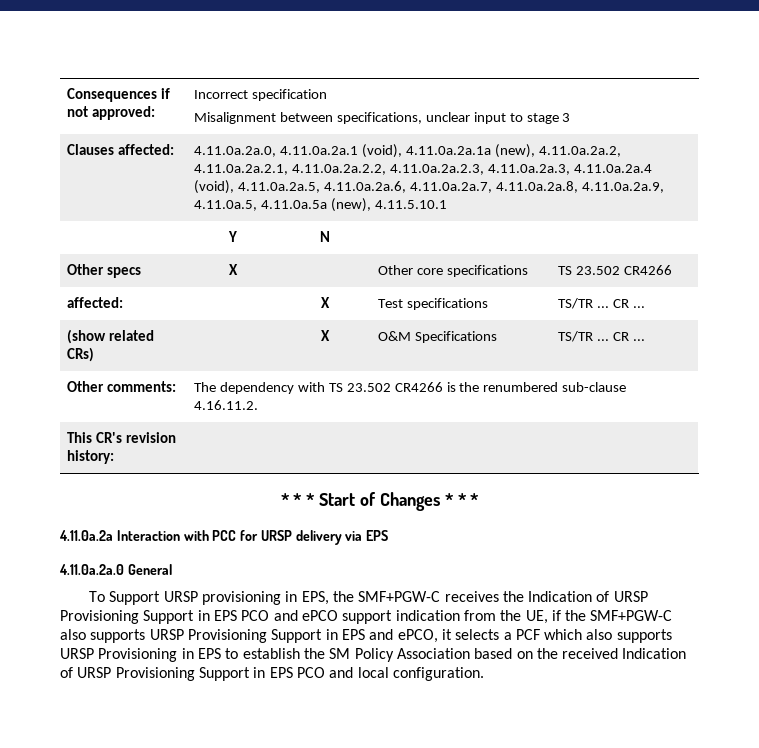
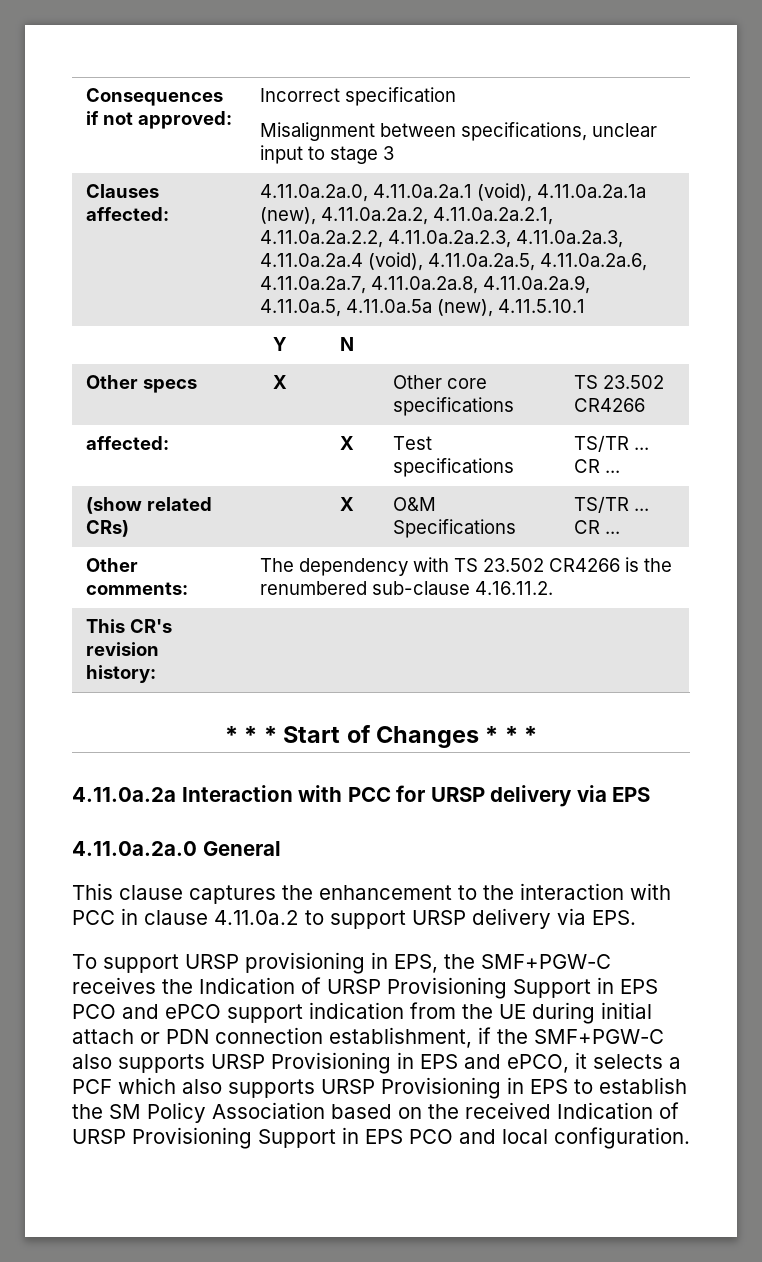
+ This clause captures the enhancement to the interaction with PCC in clause 4.11.0a.2 to support URSP delivery via EPS.
- To Support URSP provisioning in EPS, the SMF+PGW-C receives the Indication of URSP Provisioning Support in EPS PCO and ePCO support indication from the UE, if the SMF+PGW-C also supports URSP Provisioning Support in EPS and ePCO, it selects a PCF which also supports URSP Provisioning in EPS to establish the SM Policy Association based on the received Indication of URSP Provisioning Support in EPS PCO and local configuration.
+ To support URSP provisioning in EPS, the SMF+PGW-C receives the Indication of URSP Provisioning Support in EPS PCO and ePCO support indication from the UE during initial attach or PDN connection establishment, if the SMF+PGW-C also supports URSP Provisioning in EPS and ePCO, it selects a PCF which also supports URSP Provisioning in EPS to establish the SM Policy Association based on the received Indication of URSP Provisioning Support in EPS PCO and local configuration.

